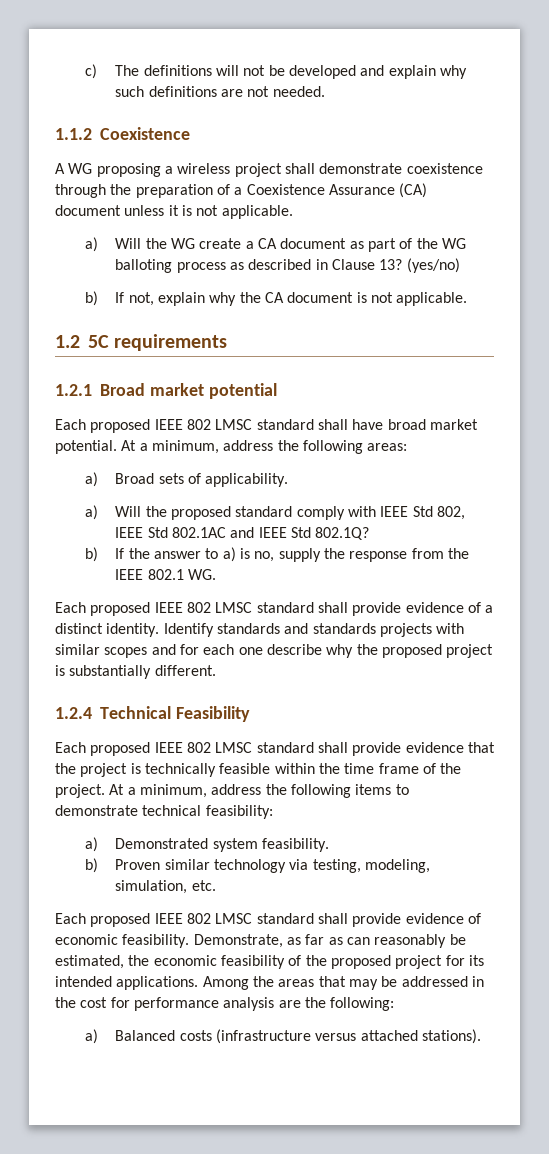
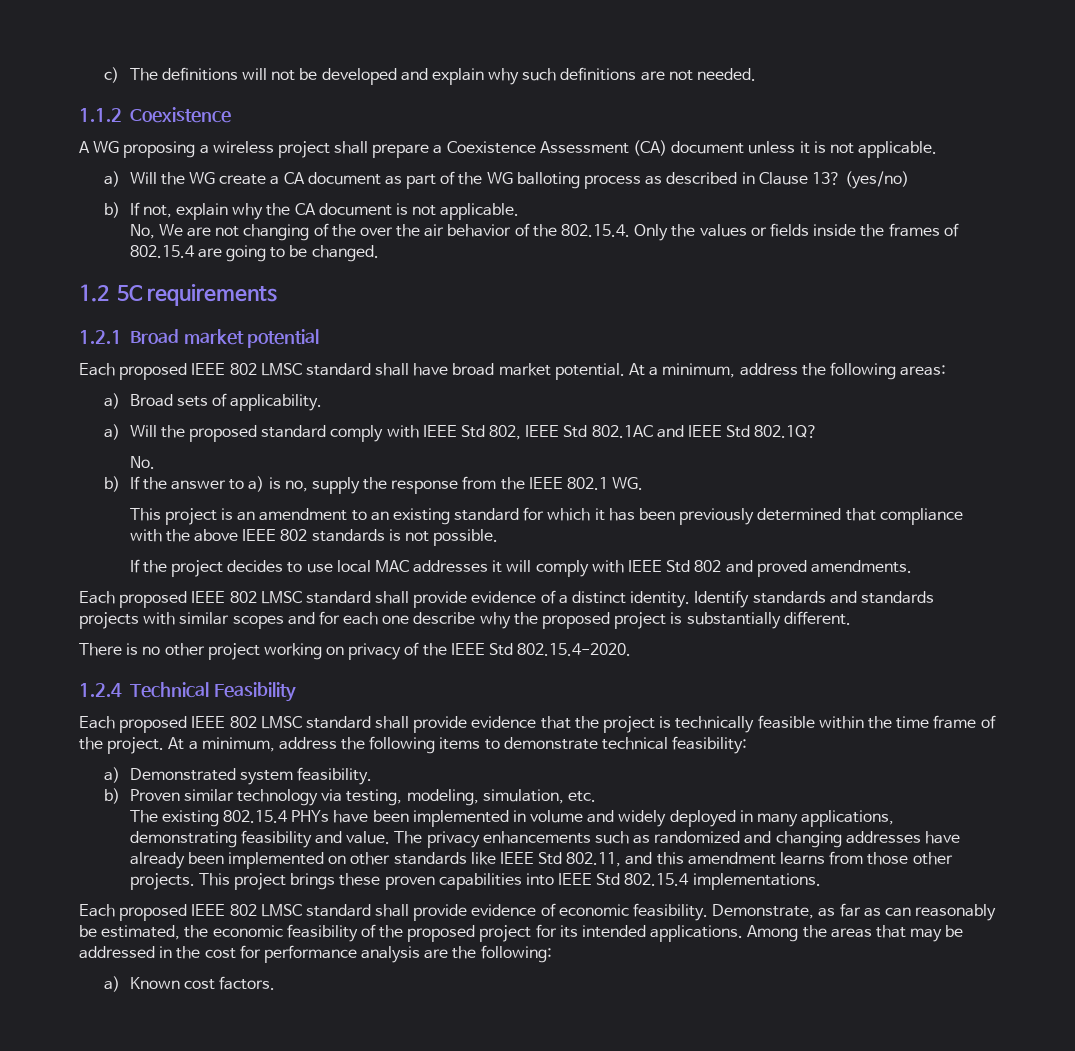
- A WG proposing a wireless project shall demonstrate coexistence through the preparation of a Coexistence Assurance (CA) document unless it is not applicable.
+ A WG proposing a wireless project shall prepare a Coexistence Assessment (CA) document unless it is not applicable.
+ No, We are not changing of the over the air behavior of the 802.15.4. Only the values or fields inside the frames of 802.15.4 are going to be changed.
+ No.
+ This project is an amendment to an existing standard for which it has been previously determined that compliance with the above IEEE 802 standards is not possible.
+ If the project decides to use local MAC addresses it will comply with IEEE Std 802 and proved amendments.
+ There is no other project working on privacy of the IEEE Std 802.15.4-2020.
+ The existing 802.15.4 PHYs have been implemented in volume and widely deployed in many applications, demonstrating feasibility and value. The privacy enhancements such as randomized and changing addresses have already been implemented on other standards like IEEE Std 802.11, and this amendment learns from those other projects. This project brings these proven capabilities into IEEE Std 802.15.4 implementations.
- a) Balanced costs (infrastructure versus attached stations).
+ a) Known cost factors.

